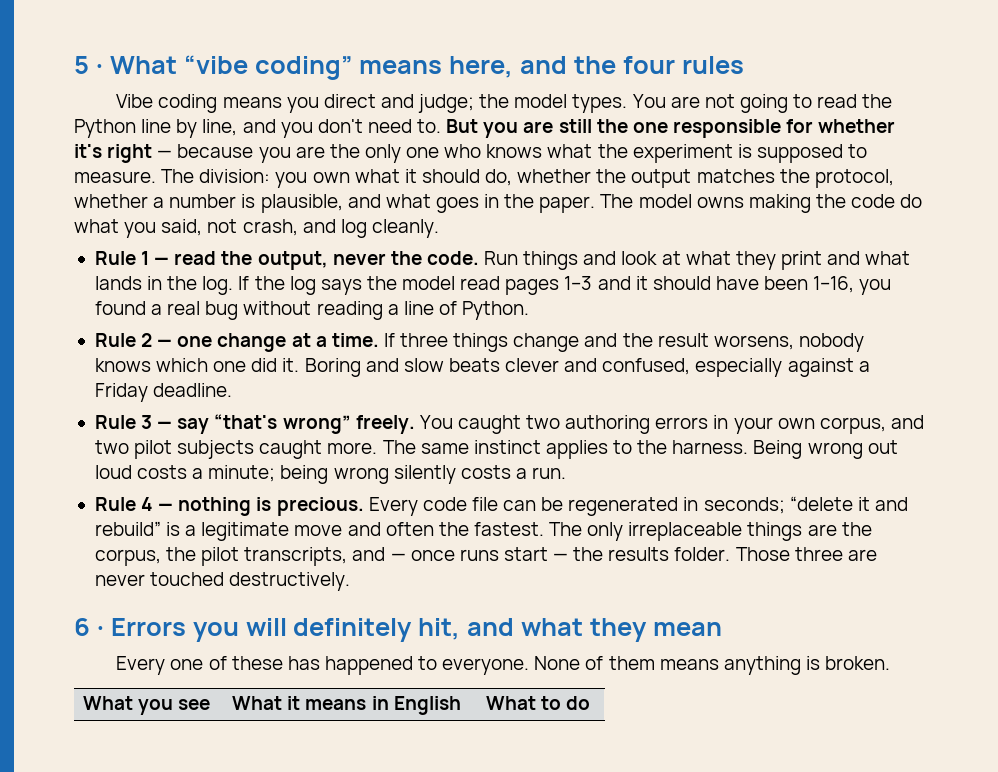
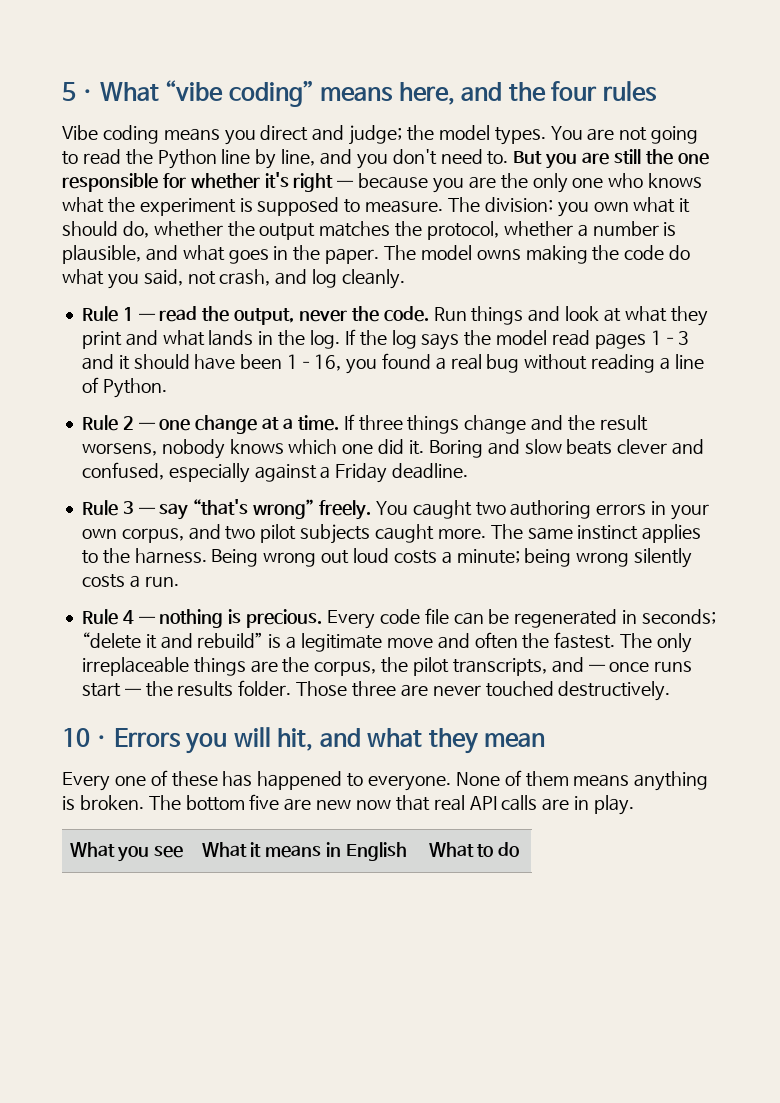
- 6 · Errors you will definitely hit, and what they mean
+ 10 · Errors you will hit, and what they mean
+ The bottom five are new now that real API calls are in play.

